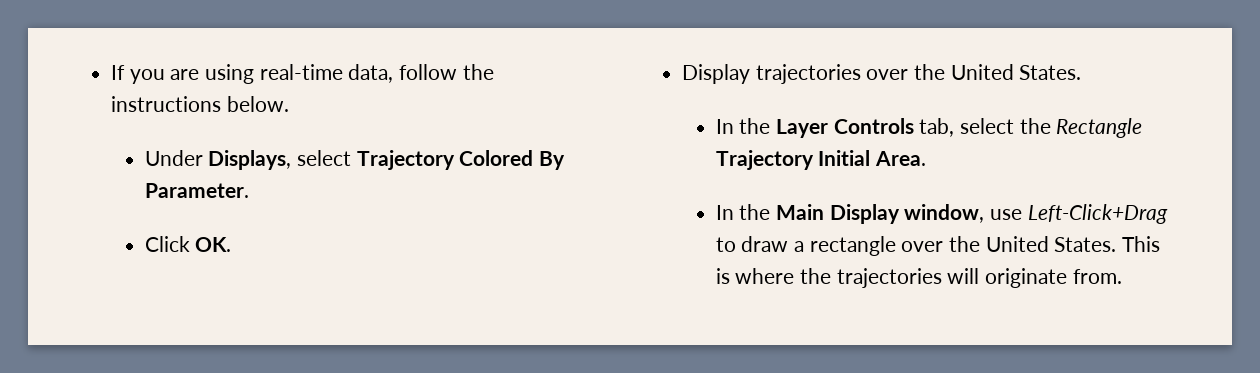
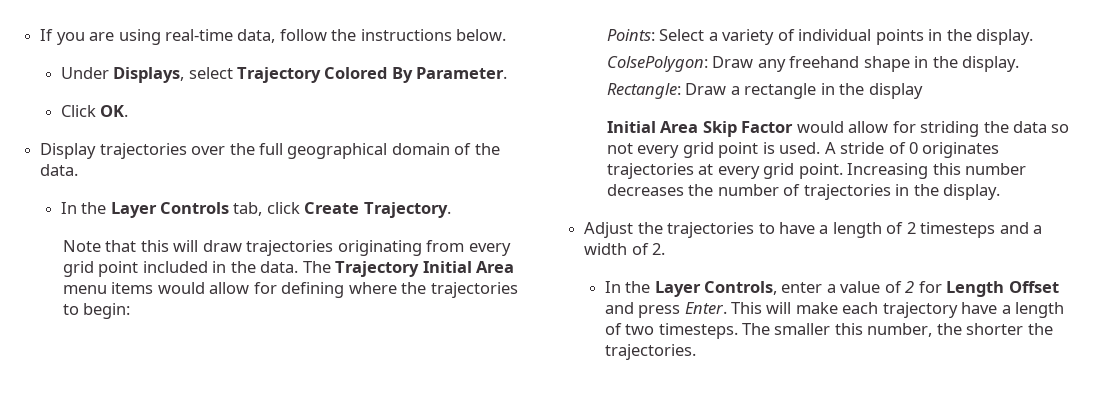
- Display trajectories over the United States.
+ Display trajectories over the full geographical domain of the data.
- In the Layer Controls tab, select the Rectangle Trajectory Initial Area.
- In the Main Display window, use Left-Click+Drag to draw a rectangle over the United States. This is where the trajectories will originate from.
+ In the Layer Controls tab, click Create Trajectory.
+ Note that this will draw trajectories originating from every grid point included in the data. The Trajectory Initial Area menu items would allow for defining where the trajectories to begin:
+ Points: Select a variety of individual points in the display.
+ ColsePolygon: Draw any freehand shape in the display.
+ Rectangle: Draw a rectangle in the display
+ Initial Area Skip Factor would allow for striding the data so not every grid point is used. A stride of 0 originates trajectories at every grid point. Increasing this number decreases the number of trajectories in the display.
+ Adjust the trajectories to have a length of 2 timesteps and a width of 2.
+ In the Layer Controls, enter a value of 2 for Length Offset and press Enter. This will make each trajectory have a length of two timesteps. The smaller this number, the shorter the trajectories.

